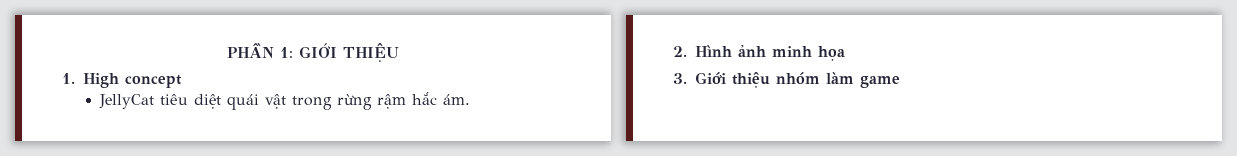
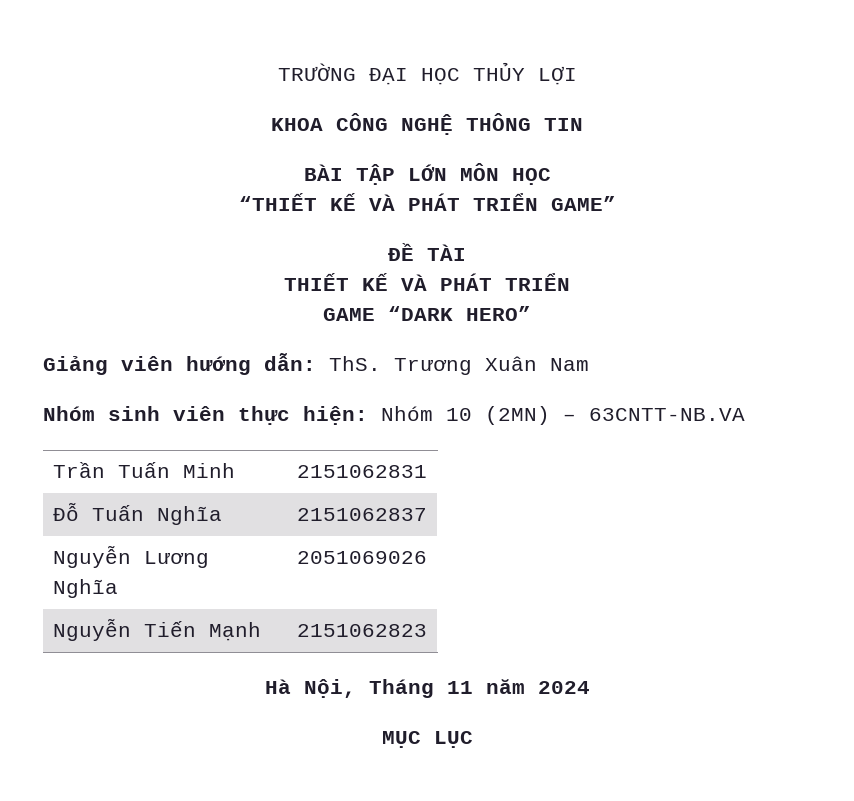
- PHẦN 1: GIỚI THIỆU
- 1. High concept
- JellyCat tiêu diệt quái vật trong rừng rậm hắc ám.
- 2. Hình ảnh minh họa
- 3. Giới thiệu nhóm làm game
+ TRƯỜNG ĐẠI HỌC THỦY LỢI
+ KHOA CÔNG NGHỆ THÔNG TIN
+ BÀI TẬP LỚN MÔN HỌC
+ “THIẾT KẾ VÀ PHÁT TRIỂN GAME”
+ ĐỀ TÀI
+ THIẾT KẾ VÀ PHÁT TRIỂN
+ GAME “DARK HERO”
+ Giảng viên hướng dẫn: ThS. Trương Xuân Nam
+ Nhóm sinh viên thực hiện: Nhóm 10 (2MN) – 63CNTT-NB.VA
+ Trần Tuấn Minh | 2151062831
+ Đỗ Tuấn Nghĩa | 2151062837
+ Nguyễn Lương Nghĩa | 2051069026
+ Nguyễn Tiến Mạnh | 2151062823
+ Hà Nội, Tháng 11 năm 2024
+ MỤC LỤC

